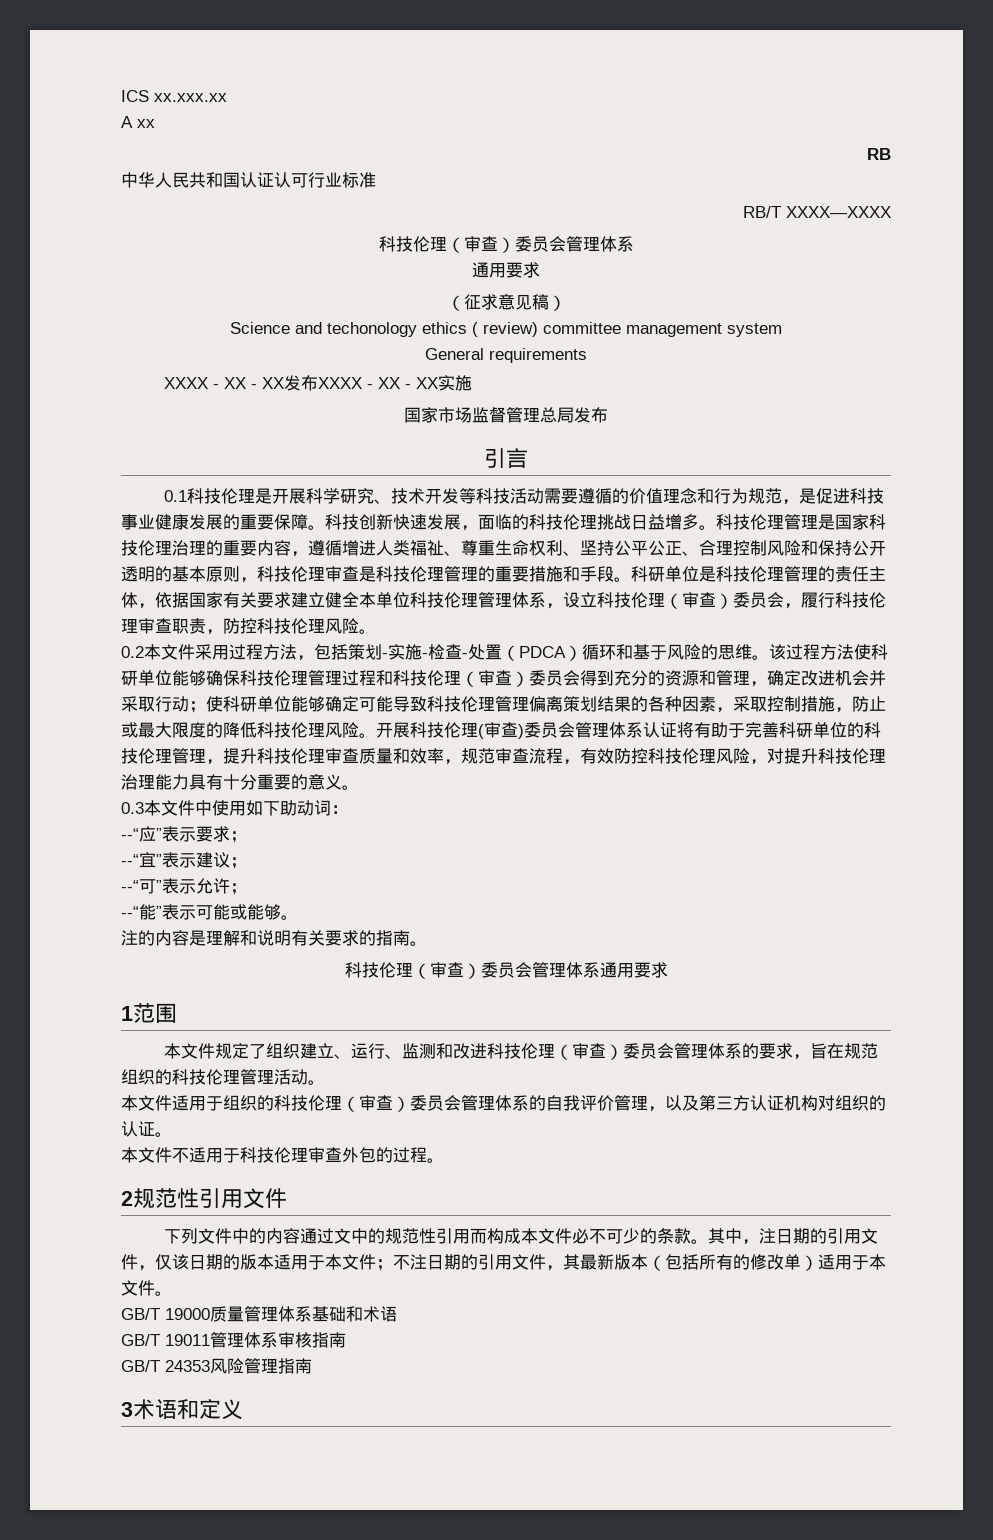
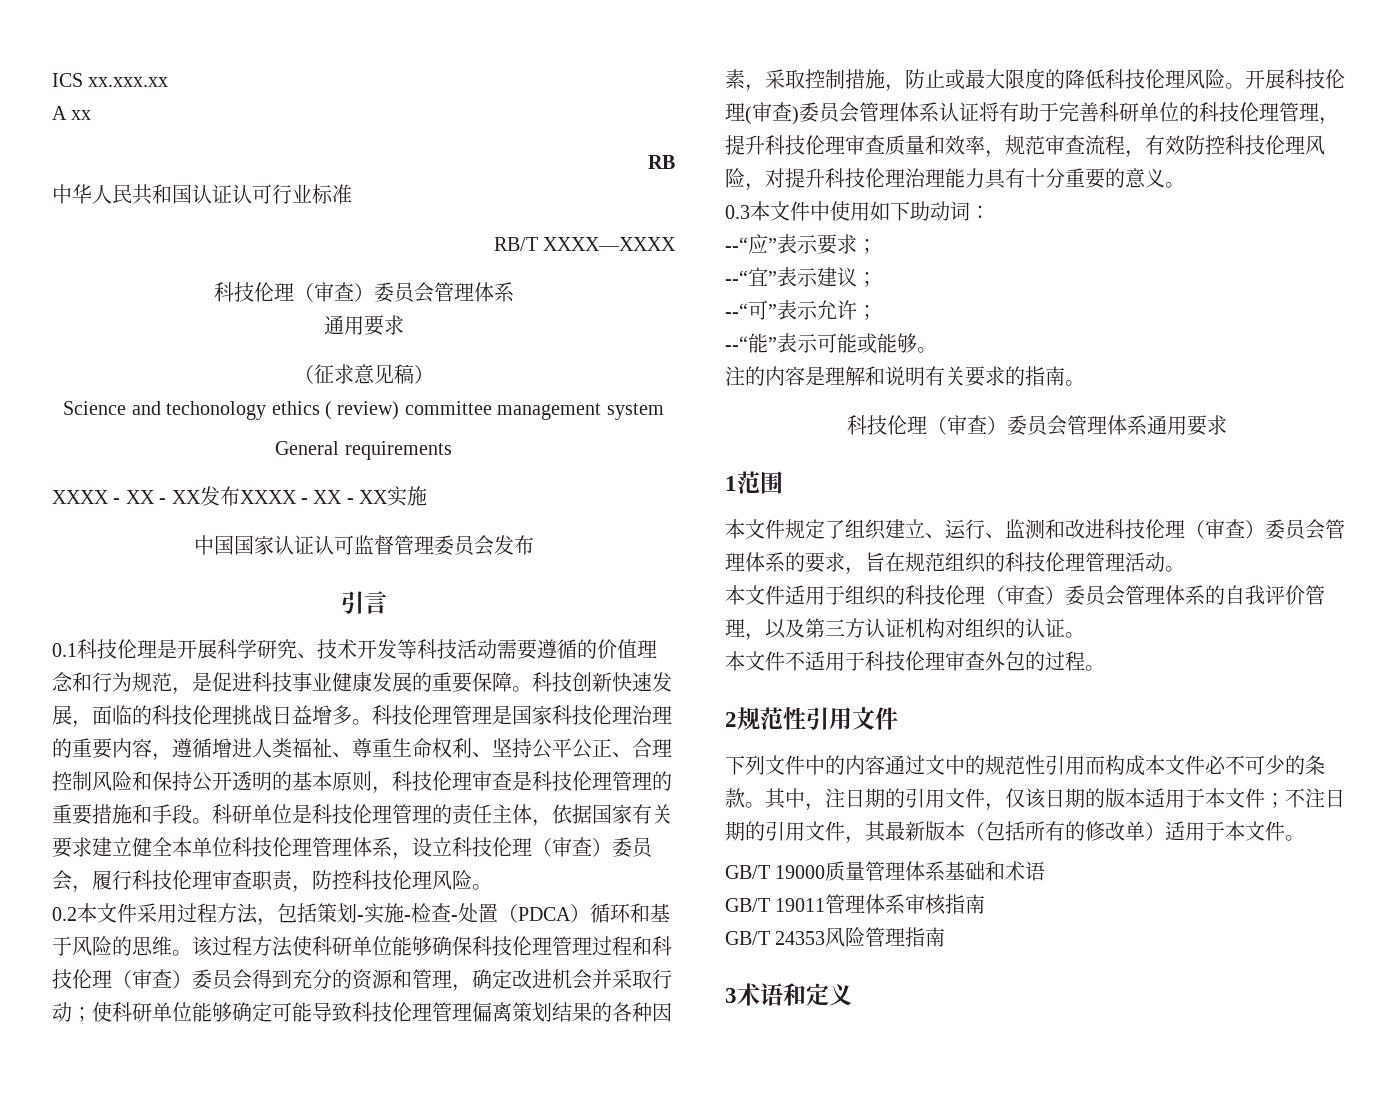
- 国家市场监督管理总局发布
+ 中国国家认证认可监督管理委员会发布

